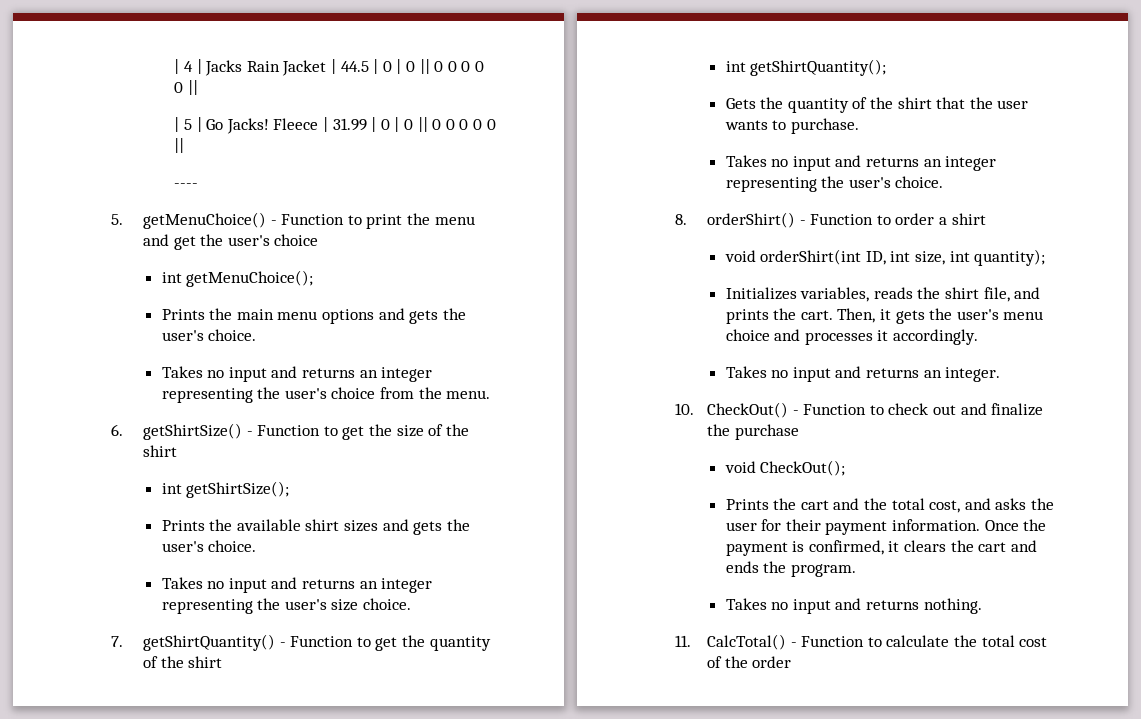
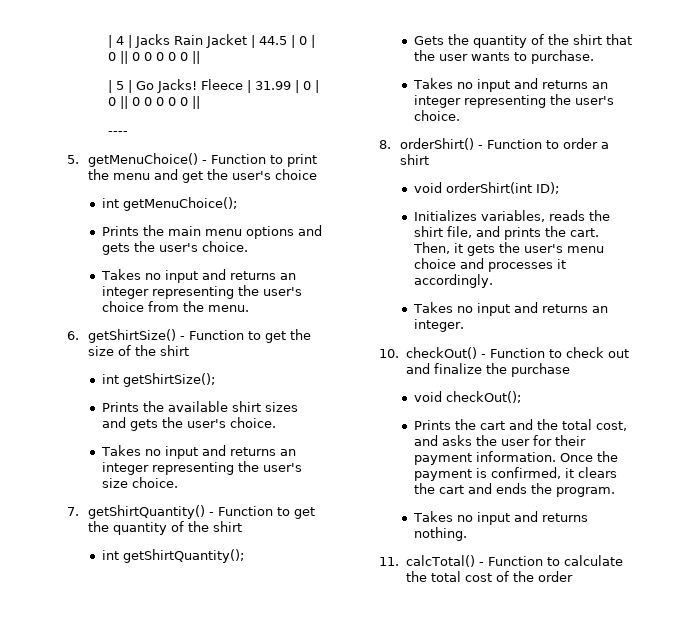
- void orderShirt(int ID, int size, int quantity);
+ void orderShirt(int ID);
- 10. CheckOut() - Function to check out and finalize the purchase
+ 10. checkOut() - Function to check out and finalize the purchase
- void CheckOut();
+ void checkOut();
- 11. CalcTotal() - Function to calculate the total cost of the order
+ 11. calcTotal() - Function to calculate the total cost of the order

